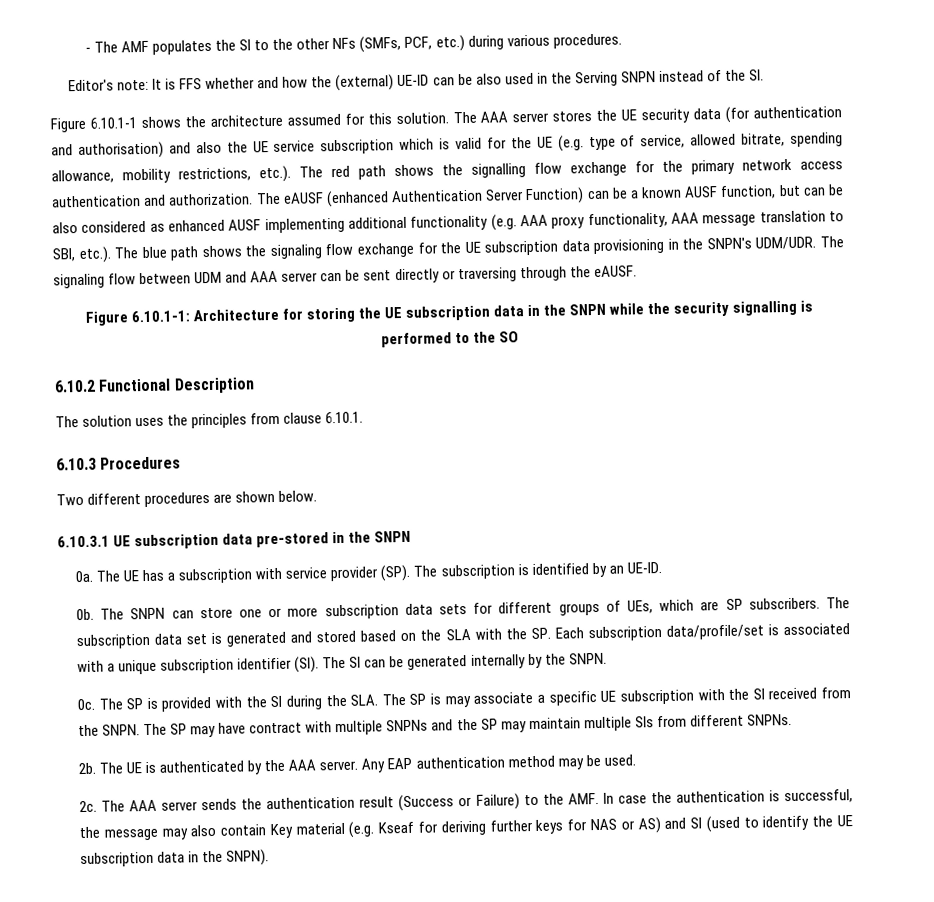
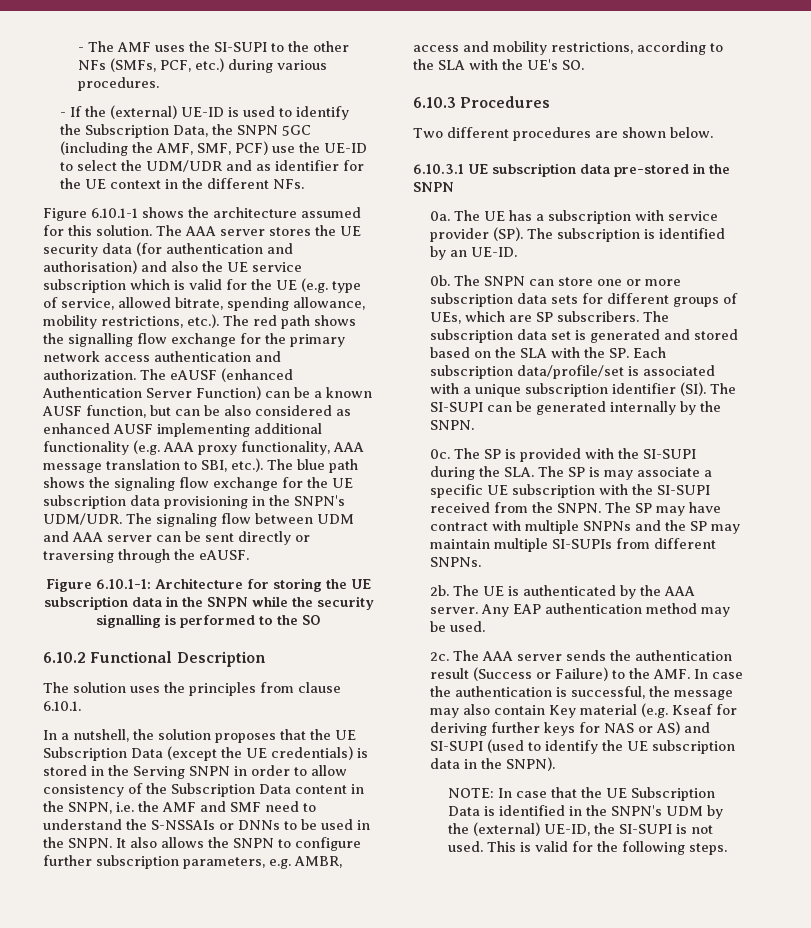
- - The AMF populates the SI to the other NFs (SMFs, PCF, etc.) during various procedures.
+ - The AMF uses the SI-SUPI to the other NFs (SMFs, PCF, etc.) during various procedures.
- Editor's note: It is FFS whether and how the (external) UE-ID can be also used in the Serving SNPN instead of the SI.
+ - If the (external) UE-ID is used to identify the Subscription Data, the SNPN 5GC (including the AMF, SMF, PCF) use the UE-ID to select the UDM/UDR and as identifier for the UE context in the different NFs.
+ In a nutshell, the solution proposes that the UE Subscription Data (except the UE credentials) is stored in the Serving SNPN in order to allow consistency of the Subscription Data content in the SNPN, i.e. the AMF and SMF need to understand the S-NSSAIs or DNNs to be used in the SNPN. It also allows the SNPN to configure further subscription parameters, e.g. AMBR, access and mobility restrictions, according to the SLA with the UE's SO.
- The subscription data set is generated and stored based on the SLA with the SP. Each subscription data/profile/set is associated with a unique subscription identifier (SI). The SI can be generated internally by the SNPN.
+ The subscription data set is generated and stored based on the SLA with the SP. Each subscription data/profile/set is associated with a unique subscription identifier (SI). The SI-SUPI can be generated internally by the SNPN.
- The SP is provided with the SI during the SLA. The SP is may associate a specific UE subscription with the SI received from the SNPN.
+ The SP is provided with the SI-SUPI during the SLA. The SP is may associate a specific UE subscription with the SI-SUPI received from the SNPN.
- The SP may have contract with multiple SNPNs and the SP may maintain multiple SIs from different SNPNs.
+ The SP may have contract with multiple SNPNs and the SP may maintain multiple SI-SUPIs from different SNPNs.
- The AAA server sends the authentication result (Success or Failure) to the AMF. In case the authentication is successful, the message may also contain Key material (e.g. Kseaf for deriving further keys for NAS or AS) and SI (used to identify the UE subscription data in the SNPN).
+ The AAA server sends the authentication result (Success or Failure) to the AMF. In case the authentication is successful, the message may also contain Key material (e.g. Kseaf for deriving further keys for NAS or AS) and SI-SUPI (used to identify the UE subscription data in the SNPN).
+ NOTE: In case that the UE Subscription Data is identified in the SNPN's UDM by the (external) UE-ID, the SI-SUPI is not used. This is valid for the following steps.

